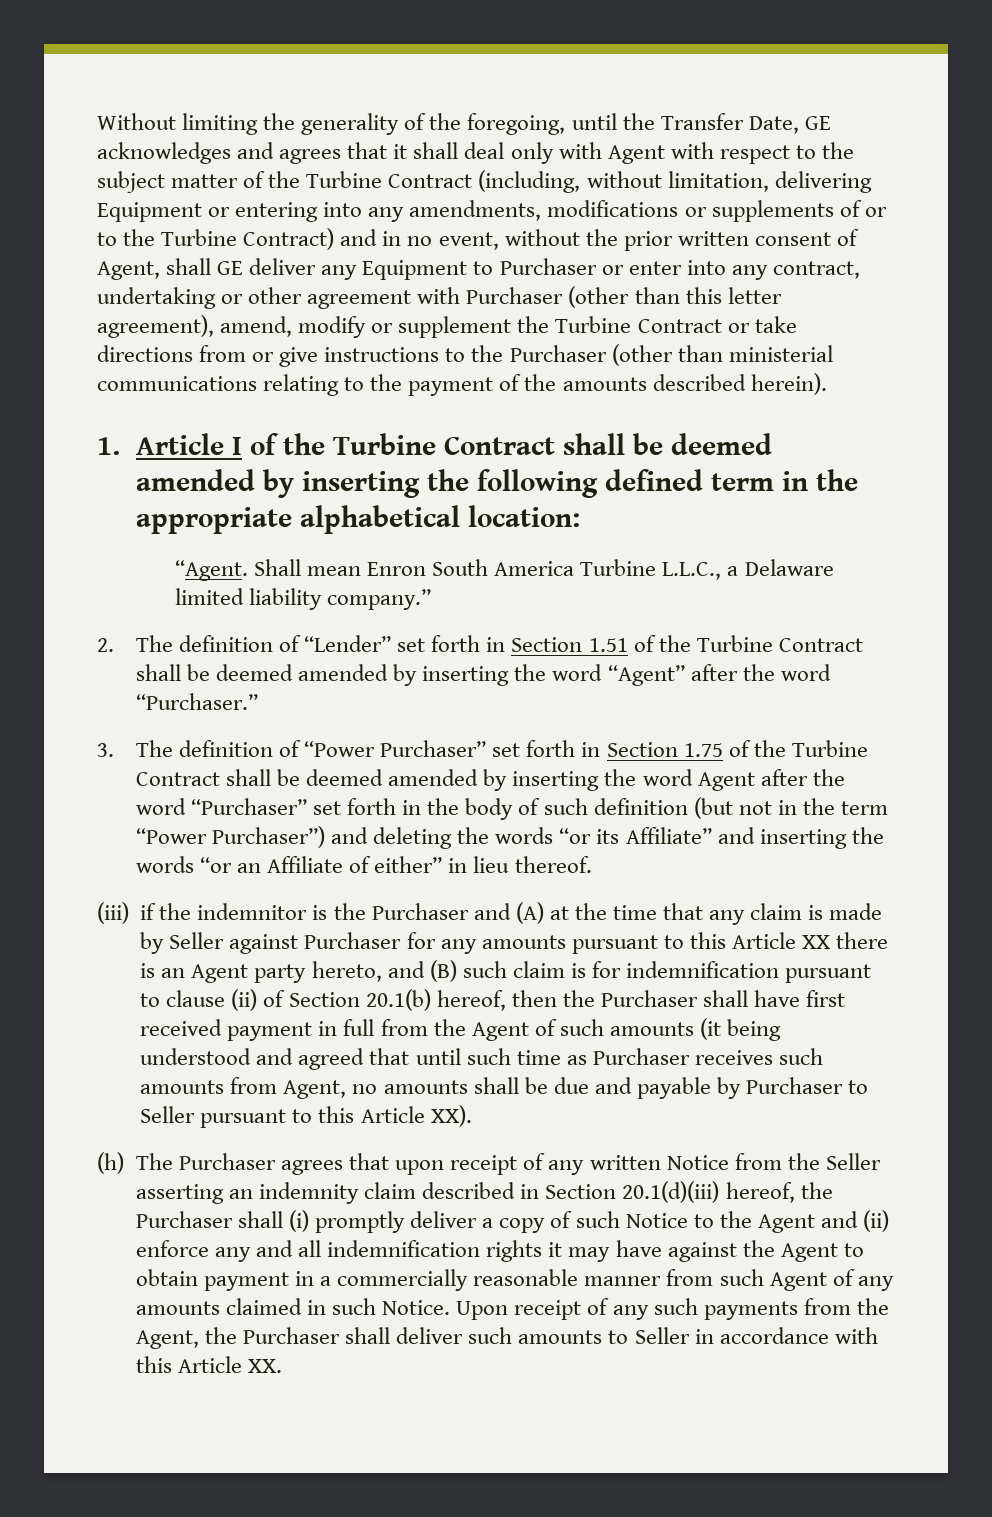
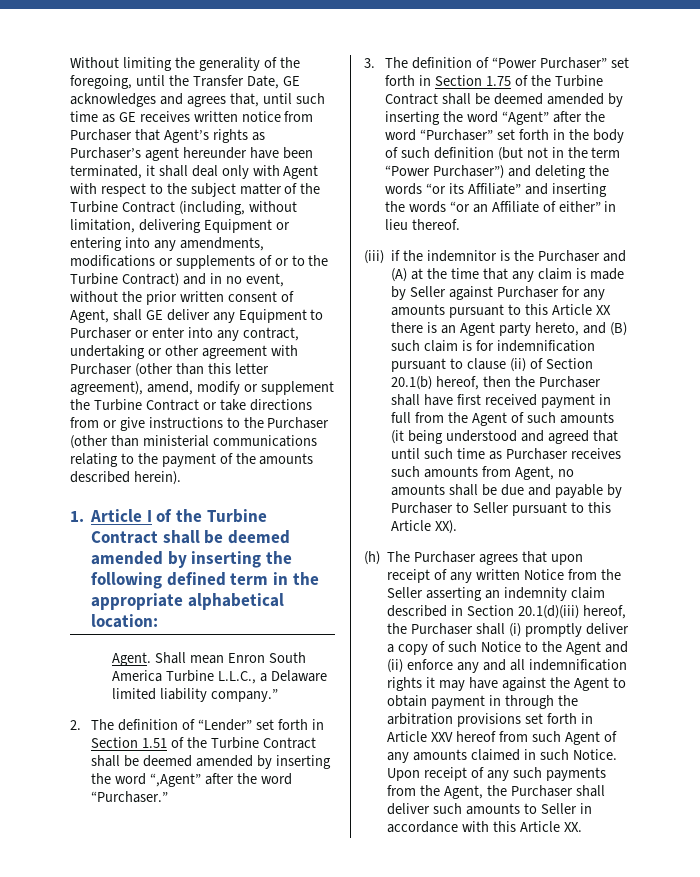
- Without limiting the generality of the foregoing, until the Transfer Date, GE acknowledges and agrees that it shall deal only with Agent with respect to the subject matter of the Turbine Contract (including, without limitation, delivering Equipment or entering into any amendments, modifications or supplements of or to the Turbine Contract) and in no event, without the prior written consent of Agent, shall GE deliver any Equipment to Purchaser or enter into any contract, undertaking or other agreement with Purchaser (other than this letter agreement), amend, modify or supplement the Turbine Contract or take directions from or give instructions to the Purchaser (other than ministerial communications relating to the payment of the amounts described herein).
+ Without limiting the generality of the foregoing, until the Transfer Date, GE acknowledges and agrees that, until such time as GE receives written notice from Purchaser that Agent’s rights as Purchaser’s agent hereunder have been terminated, it shall deal only with Agent with respect to the subject matter of the Turbine Contract (including, without limitation, delivering Equipment or entering into any amendments, modifications or supplements of or to the Turbine Contract) and in no event, without the prior written consent of Agent, shall GE deliver any Equipment to Purchaser or enter into any contract, undertaking or other agreement with Purchaser (other than this letter agreement), amend, modify or supplement the Turbine Contract or take directions from or give instructions to the Purchaser (other than ministerial communications relating to the payment of the amounts described herein).
- “Agent.
+ Agent.
- 2. The definition of “Lender” set forth in Section 1.51 of the Turbine Contract shall be deemed amended by inserting the word “Agent” after the word “Purchaser.”
+ 2. The definition of “Lender” set forth in Section 1.51 of the Turbine Contract shall be deemed amended by inserting the word “,Agent” after the word “Purchaser.”
- 3. The definition of “Power Purchaser” set forth in Section 1.75 of the Turbine Contract shall be deemed amended by inserting the word Agent after the word “Purchaser” set forth in the body of such definition (but not in the term “Power Purchaser”) and deleting the words “or its Affiliate” and inserting the words “or an Affiliate of either” in lieu thereof.
+ 3. The definition of “Power Purchaser” set forth in Section 1.75 of the Turbine Contract shall be deemed amended by inserting the word “Agent” after the word “Purchaser” set forth in the body of such definition (but not in the term “Power Purchaser”) and deleting the words “or its Affiliate” and inserting the words “or an Affiliate of either” in lieu thereof.
- (h) The Purchaser agrees that upon receipt of any written Notice from the Seller asserting an indemnity claim described in Section 20.1(d)(iii) hereof, the Purchaser shall (i) promptly deliver a copy of such Notice to the Agent and (ii) enforce any and all indemnification rights it may have against the Agent to obtain payment in a commercially reasonable manner from such Agent of any amounts claimed in such Notice.
+ (h) The Purchaser agrees that upon receipt of any written Notice from the Seller asserting an indemnity claim described in Section 20.1(d)(iii) hereof, the Purchaser shall (i) promptly deliver a copy of such Notice to the Agent and (ii) enforce any and all indemnification rights it may have against the Agent to obtain payment in through the arbitration provisions set forth in Article XXV hereof from such Agent of any amounts claimed in such Notice.

